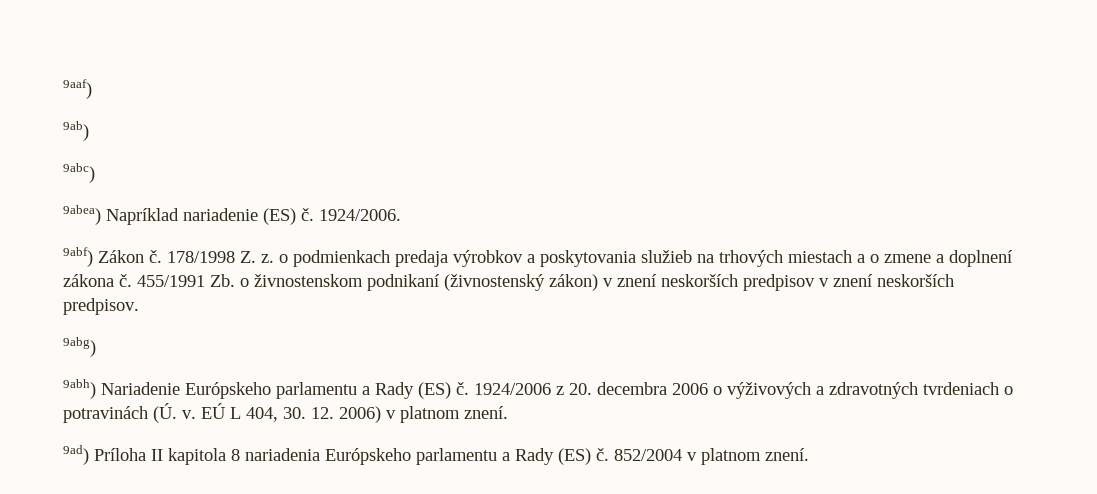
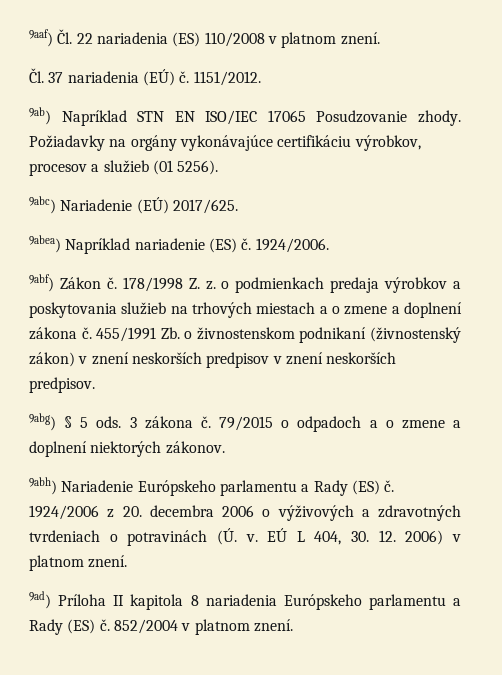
- 9aaf)
- 9ab)
- 9abc)
+ 9aaf) Čl. 22 nariadenia (ES) 110/2008 v platnom znení.
+ Čl. 37 nariadenia (EÚ) č. 1151/2012.
+ 9ab) Napríklad STN EN ISO/IEC 17065 Posudzovanie zhody. Požiadavky na orgány vykonávajúce certifikáciu výrobkov, procesov a služieb (01 5256).
+ 9abc) Nariadenie (EÚ) 2017/625.
- 9abg)
+ 9abg) § 5 ods. 3 zákona č. 79/2015 o odpadoch a o zmene a doplnení niektorých zákonov.

